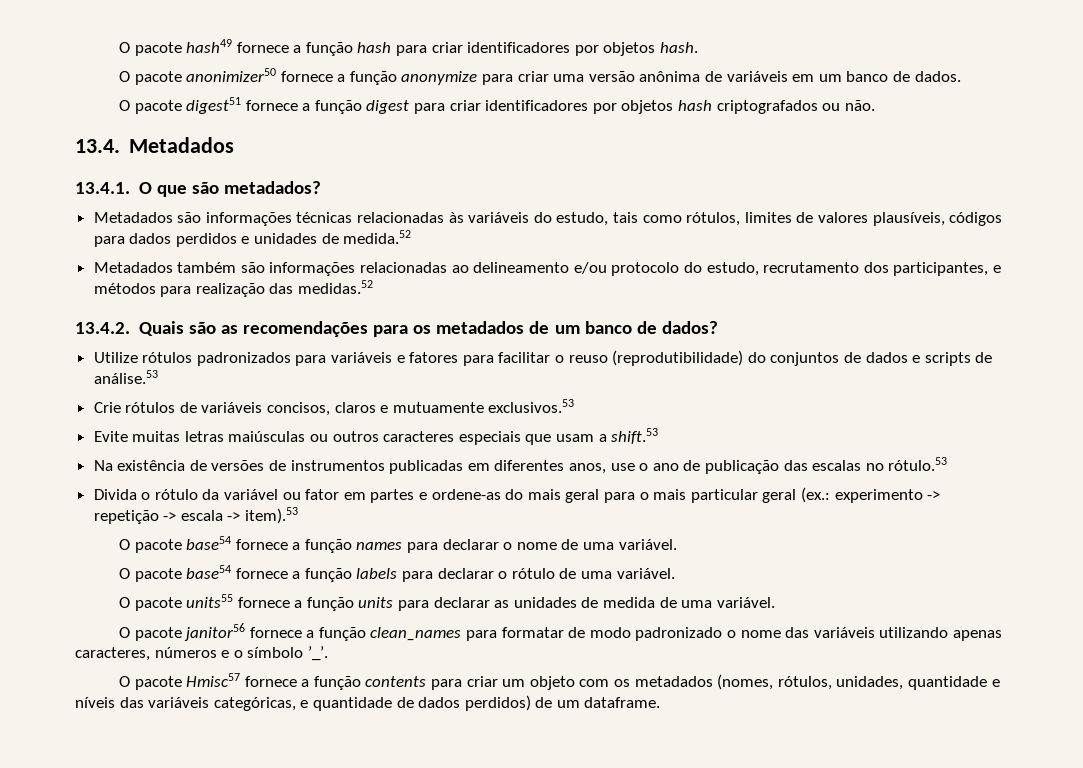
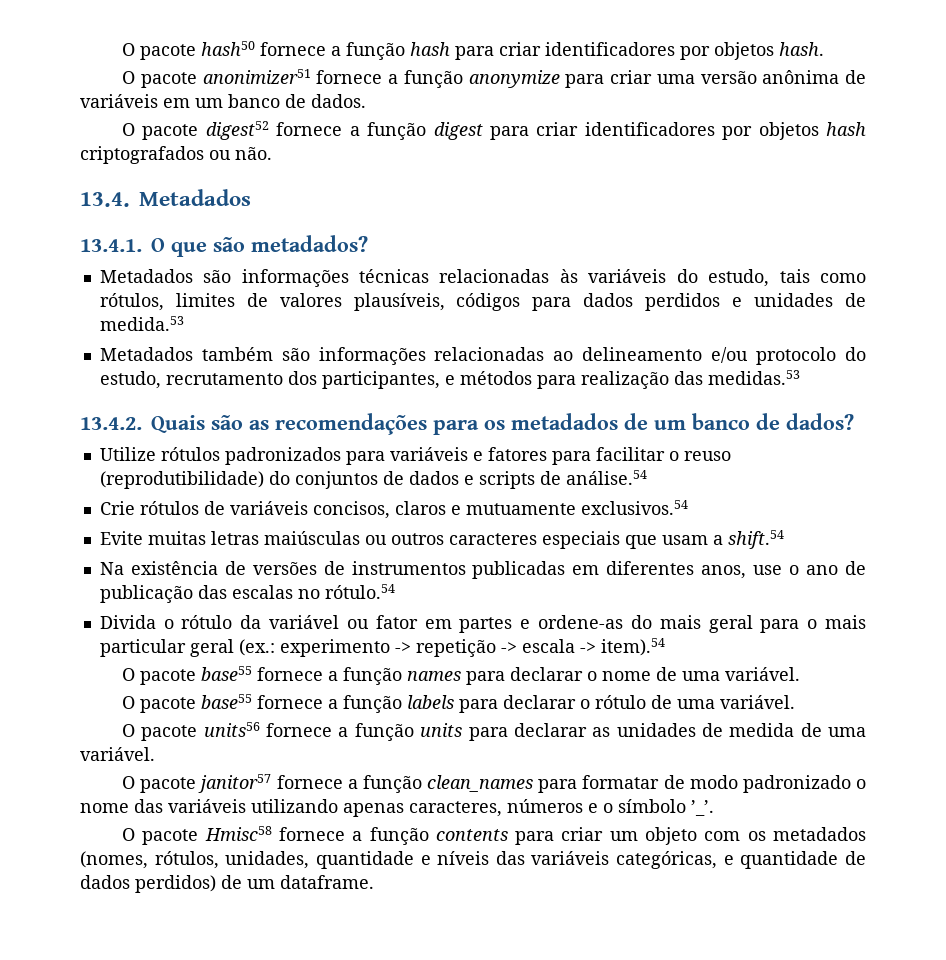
- O pacote hash49 fornece a função hash para criar identificadores por objetos hash.
+ O pacote hash50 fornece a função hash para criar identificadores por objetos hash.
- O pacote anonimizer50 fornece a função anonymize para criar uma versão anônima de variáveis em um banco de dados.
+ O pacote anonimizer51 fornece a função anonymize para criar uma versão anônima de variáveis em um banco de dados.
- O pacote digest51 fornece a função digest para criar identificadores por objetos hash criptografados ou não.
+ O pacote digest52 fornece a função digest para criar identificadores por objetos hash criptografados ou não.
- Metadados são informações técnicas relacionadas às variáveis do estudo, tais como rótulos, limites de valores plausíveis, códigos para dados perdidos e unidades de medida.52
+ Metadados são informações técnicas relacionadas às variáveis do estudo, tais como rótulos, limites de valores plausíveis, códigos para dados perdidos e unidades de medida.53
- Metadados também são informações relacionadas ao delineamento e/ou protocolo do estudo, recrutamento dos participantes, e métodos para realização das medidas.52
+ Metadados também são informações relacionadas ao delineamento e/ou protocolo do estudo, recrutamento dos participantes, e métodos para realização das medidas.53
- Utilize rótulos padronizados para variáveis e fatores para facilitar o reuso (reprodutibilidade) do conjuntos de dados e scripts de análise.53
+ Utilize rótulos padronizados para variáveis e fatores para facilitar o reuso (reprodutibilidade) do conjuntos de dados e scripts de análise.54
- Crie rótulos de variáveis concisos, claros e mutuamente exclusivos.53
+ Crie rótulos de variáveis concisos, claros e mutuamente exclusivos.54
- Evite muitas letras maiúsculas ou outros caracteres especiais que usam a shift.53
+ Evite muitas letras maiúsculas ou outros caracteres especiais que usam a shift.54
- Na existência de versões de instrumentos publicadas em diferentes anos, use o ano de publicação das escalas no rótulo.53
+ Na existência de versões de instrumentos publicadas em diferentes anos, use o ano de publicação das escalas no rótulo.54
- Divida o rótulo da variável ou fator em partes e ordene-as do mais geral para o mais particular geral (ex.: experimento -> repetição -> escala -> item).53
- O pacote base54 fornece a função names para declarar o nome de uma variável.
+ Divida o rótulo da variável ou fator em partes e ordene-as do mais geral para o mais particular geral (ex.: experimento -> repetição -> escala -> item).54
+ O pacote base55 fornece a função names para declarar o nome de uma variável.
- O pacote base54 fornece a função labels para declarar o rótulo de uma variável.
+ O pacote base55 fornece a função labels para declarar o rótulo de uma variável.
- O pacote units55 fornece a função units para declarar as unidades de medida de uma variável.
+ O pacote units56 fornece a função units para declarar as unidades de medida de uma variável.
- O pacote janitor56 fornece a função clean_names para formatar de modo padronizado o nome das variáveis utilizando apenas caracteres, números e o símbolo ’_’.
+ O pacote janitor57 fornece a função clean_names para formatar de modo padronizado o nome das variáveis utilizando apenas caracteres, números e o símbolo ’_’.
- O pacote Hmisc57 fornece a função contents para criar um objeto com os metadados (nomes, rótulos, unidades, quantidade e níveis das variáveis categóricas, e quantidade de dados perdidos) de um dataframe.
+ O pacote Hmisc58 fornece a função contents para criar um objeto com os metadados (nomes, rótulos, unidades, quantidade e níveis das variáveis categóricas, e quantidade de dados perdidos) de um dataframe.

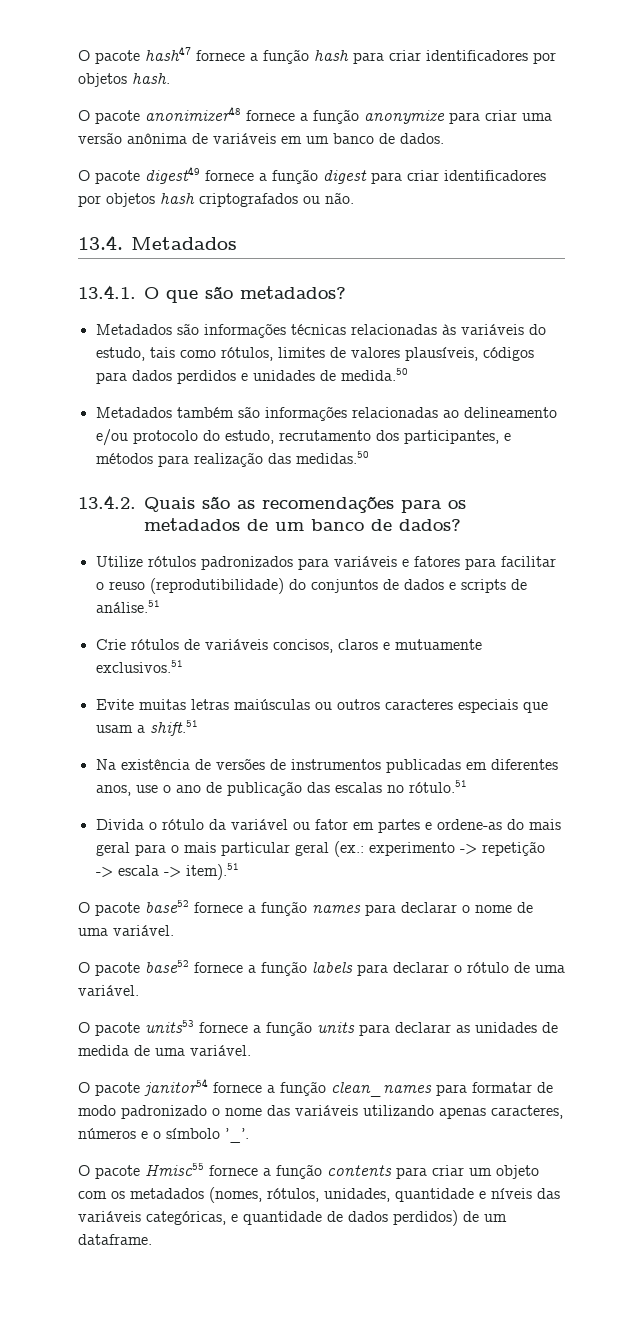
- O pacote hash50 fornece a função hash para criar identificadores por objetos hash.
+ O pacote hash47 fornece a função hash para criar identificadores por objetos hash.
- O pacote anonimizer51 fornece a função anonymize para criar uma versão anônima de variáveis em um banco de dados.
+ O pacote anonimizer48 fornece a função anonymize para criar uma versão anônima de variáveis em um banco de dados.
- O pacote digest52 fornece a função digest para criar identificadores por objetos hash criptografados ou não.
+ O pacote digest49 fornece a função digest para criar identificadores por objetos hash criptografados ou não.
- Metadados são informações técnicas relacionadas às variáveis do estudo, tais como rótulos, limites de valores plausíveis, códigos para dados perdidos e unidades de medida.53
+ Metadados são informações técnicas relacionadas às variáveis do estudo, tais como rótulos, limites de valores plausíveis, códigos para dados perdidos e unidades de medida.50
- Metadados também são informações relacionadas ao delineamento e/ou protocolo do estudo, recrutamento dos participantes, e métodos para realização das medidas.53
+ Metadados também são informações relacionadas ao delineamento e/ou protocolo do estudo, recrutamento dos participantes, e métodos para realização das medidas.50
- Utilize rótulos padronizados para variáveis e fatores para facilitar o reuso (reprodutibilidade) do conjuntos de dados e scripts de análise.54
+ Utilize rótulos padronizados para variáveis e fatores para facilitar o reuso (reprodutibilidade) do conjuntos de dados e scripts de análise.51
- Crie rótulos de variáveis concisos, claros e mutuamente exclusivos.54
+ Crie rótulos de variáveis concisos, claros e mutuamente exclusivos.51
- Evite muitas letras maiúsculas ou outros caracteres especiais que usam a shift.54
+ Evite muitas letras maiúsculas ou outros caracteres especiais que usam a shift.51
- Na existência de versões de instrumentos publicadas em diferentes anos, use o ano de publicação das escalas no rótulo.54
+ Na existência de versões de instrumentos publicadas em diferentes anos, use o ano de publicação das escalas no rótulo.51
- Divida o rótulo da variável ou fator em partes e ordene-as do mais geral para o mais particular geral (ex.: experimento -> repetição -> escala -> item).54
- O pacote base55 fornece a função names para declarar o nome de uma variável.
+ Divida o rótulo da variável ou fator em partes e ordene-as do mais geral para o mais particular geral (ex.: experimento -> repetição -> escala -> item).51
+ O pacote base52 fornece a função names para declarar o nome de uma variável.
- O pacote base55 fornece a função labels para declarar o rótulo de uma variável.
+ O pacote base52 fornece a função labels para declarar o rótulo de uma variável.
- O pacote units56 fornece a função units para declarar as unidades de medida de uma variável.
+ O pacote units53 fornece a função units para declarar as unidades de medida de uma variável.
- O pacote janitor57 fornece a função clean_names para formatar de modo padronizado o nome das variáveis utilizando apenas caracteres, números e o símbolo ’_’.
+ O pacote janitor54 fornece a função clean_names para formatar de modo padronizado o nome das variáveis utilizando apenas caracteres, números e o símbolo ’_’.
- O pacote Hmisc58 fornece a função contents para criar um objeto com os metadados (nomes, rótulos, unidades, quantidade e níveis das variáveis categóricas, e quantidade de dados perdidos) de um dataframe.
+ O pacote Hmisc55 fornece a função contents para criar um objeto com os metadados (nomes, rótulos, unidades, quantidade e níveis das variáveis categóricas, e quantidade de dados perdidos) de um dataframe.

